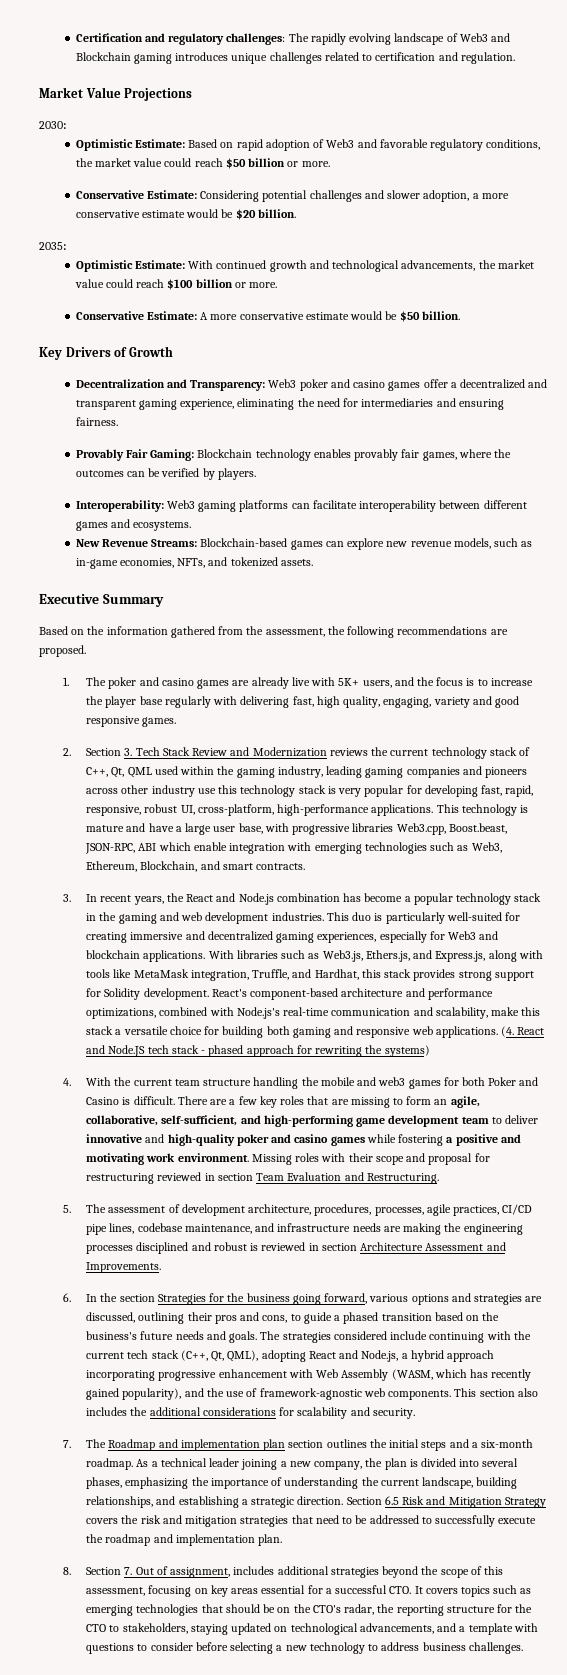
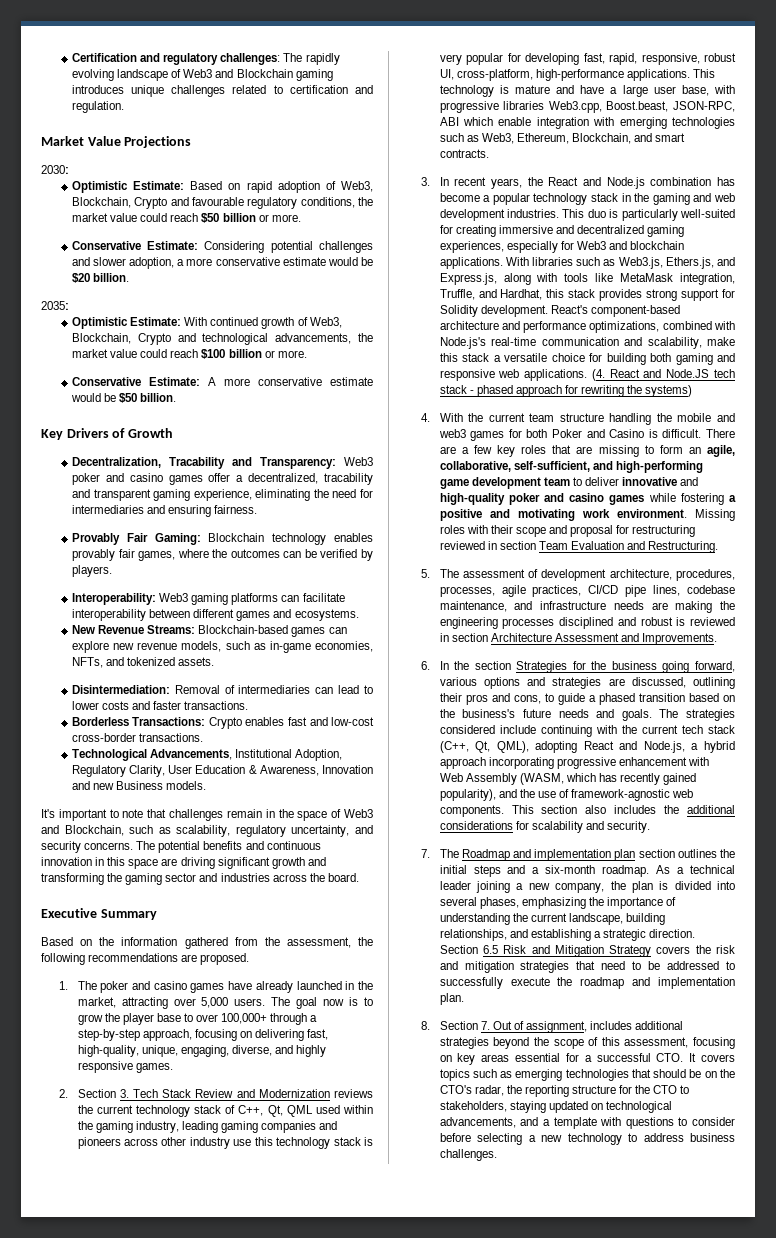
- Optimistic Estimate: Based on rapid adoption of Web3 and favorable regulatory conditions, the market value could reach $50 billion or more.
+ Optimistic Estimate: Based on rapid adoption of Web3, Blockchain, Crypto and favourable regulatory conditions, the market value could reach $50 billion or more.
- Optimistic Estimate: With continued growth and technological advancements, the market value could reach $100 billion or more.
+ Optimistic Estimate: With continued growth of Web3, Blockchain, Crypto and technological advancements, the market value could reach $100 billion or more.
- Decentralization and Transparency: Web3 poker and casino games offer a decentralized and transparent gaming experience, eliminating the need for intermediaries and ensuring fairness.
+ Decentralization, Tracability and Transparency: Web3 poker and casino games offer a decentralized, tracability and transparent gaming experience, eliminating the need for intermediaries and ensuring fairness.
+ Disintermediation: Removal of intermediaries can lead to lower costs and faster transactions.
+ Borderless Transactions: Crypto enables fast and low-cost cross-border transactions.
+ Technological Advancements, Institutional Adoption, Regulatory Clarity, User Education & Awareness, Innovation and new Business models.
+ It's important to note that challenges remain in the space of Web3 and Blockchain, such as scalability, regulatory uncertainty, and security concerns. The potential benefits and continuous innovation in this space are driving significant growth and transforming the gaming sector and industries across the board.
- 1. The poker and casino games are already live with 5K+ users, and the focus is to increase the player base regularly with delivering fast, high quality, engaging, variety and good responsive games.
+ 1. The poker and casino games have already launched in the market, attracting over 5,000 users. The goal now is to grow the player base to over 100,000+ through a step-by-step approach, focusing on delivering fast, high-quality, unique, engaging, diverse, and highly responsive games.

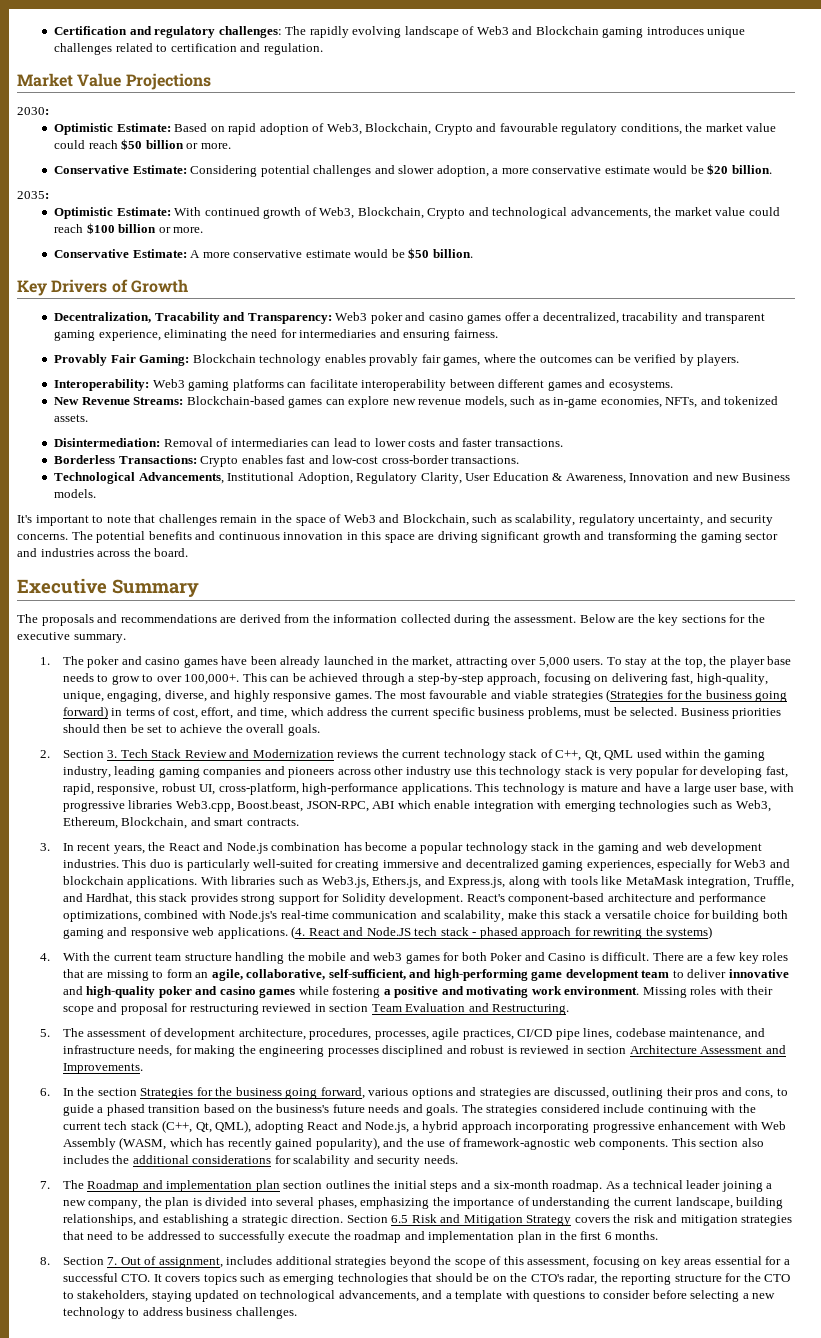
- Based on the information gathered from the assessment, the following recommendations are proposed.
+ The proposals and recommendations are derived from the information collected during the assessment. Below are the key sections for the executive summary.
- 1. The poker and casino games have already launched in the market, attracting over 5,000 users.
+ 1. The poker and casino games have been already launched in the market, attracting over 5,000 users.
- The goal now is to grow the player base to over 100,000+ through a step-by-step approach, focusing on delivering fast, high-quality, unique, engaging, diverse, and highly responsive games.
+ To stay at the top, the player base needs to grow to over 100,000+. This can be achieved through a step-by-step approach, focusing on delivering fast, high-quality, unique, engaging, diverse, and highly responsive games. The most favourable and viable strategies (Strategies for the business going forward) in terms of cost, effort, and time, which address the current specific business problems, must be selected. Business priorities should then be set to achieve the overall goals.
- 5. The assessment of development architecture, procedures, processes, agile practices, CI/CD pipe lines, codebase maintenance, and infrastructure needs are making the engineering processes disciplined and robust is reviewed in section Architecture Assessment and Improvements.
+ 5. The assessment of development architecture, procedures, processes, agile practices, CI/CD pipe lines, codebase maintenance, and infrastructure needs, for making the engineering processes disciplined and robust is reviewed in section Architecture Assessment and Improvements.
- This section also includes the additional considerations for scalability and security.
+ This section also includes the additional considerations for scalability and security needs.
- Section 6.5 Risk and Mitigation Strategy covers the risk and mitigation strategies that need to be addressed to successfully execute the roadmap and implementation plan.
+ Section 6.5 Risk and Mitigation Strategy covers the risk and mitigation strategies that need to be addressed to successfully execute the roadmap and implementation plan in the first 6 months.

